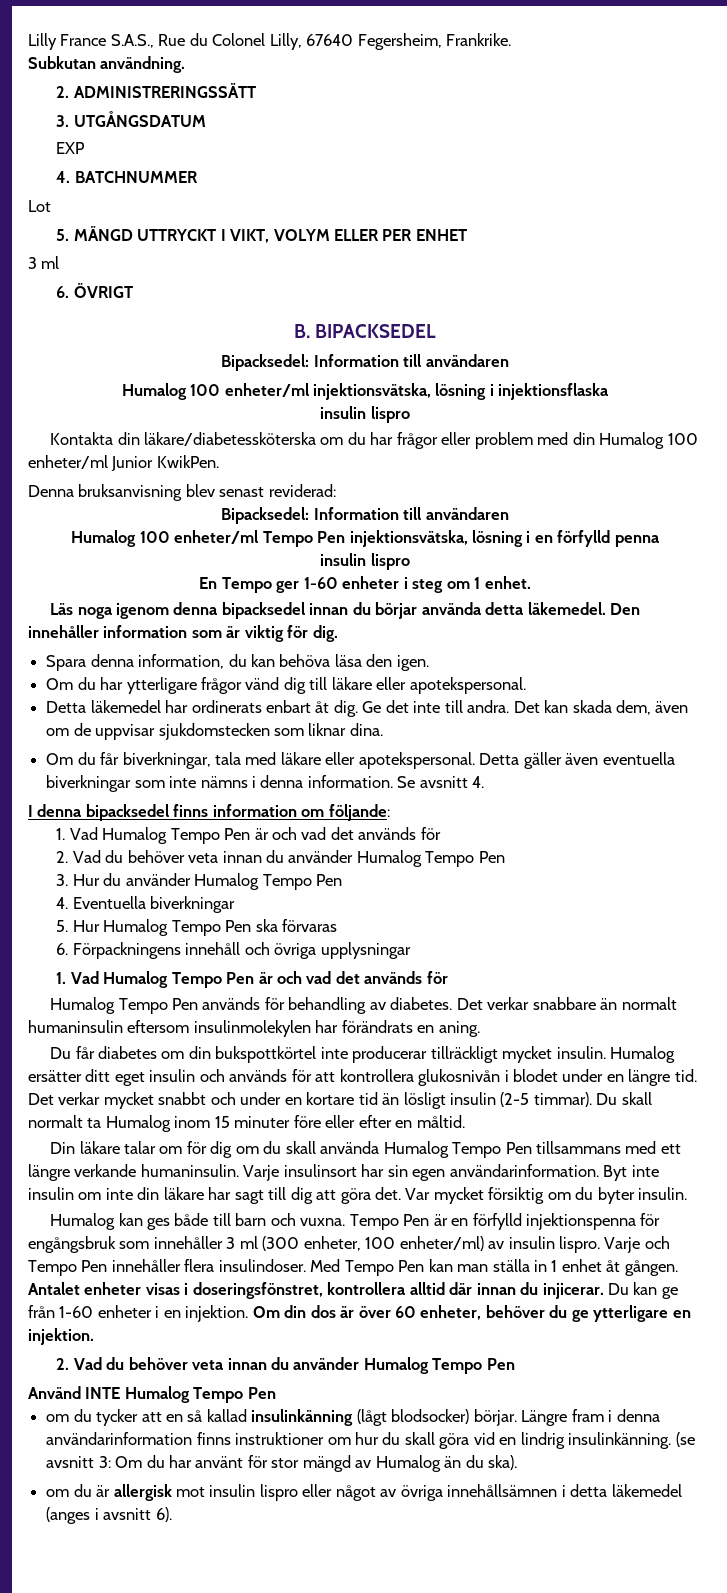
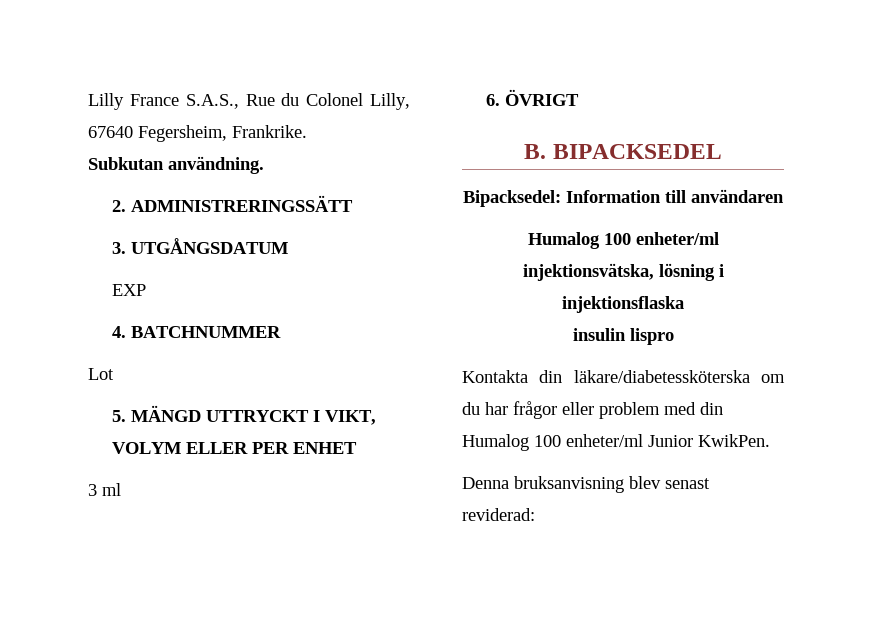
  Denna bruksanvisning blev senast reviderad:
- Bipacksedel: Information till användaren
- Humalog 100 enheter/ml Tempo Pen injektionsvätska, lösning i en förfylld penna
- insulin lispro
- En Tempo ger 1-60 enheter i steg om 1 enhet.
- Läs noga igenom denna bipacksedel innan du börjar använda detta läkemedel. Den innehåller information som är viktig för dig.
- Spara denna information, du kan behöva läsa den igen.
- Om du har ytterligare frågor vänd dig till läkare eller apotekspersonal.
- Detta läkemedel har ordinerats enbart åt dig. Ge det inte till andra. Det kan skada dem, även om de uppvisar sjukdomstecken som liknar dina.
- Om du får biverkningar, tala med läkare eller apotekspersonal. Detta gäller även eventuella biverkningar som inte nämns i denna information. Se avsnitt 4.
- I denna bipacksedel finns information om följande:
- 1. Vad Humalog Tempo Pen är och vad det används för
- 2. Vad du behöver veta innan du använder Humalog Tempo Pen
- 3. Hur du använder Humalog Tempo Pen
- 4. Eventuella biverkningar
- 5. Hur Humalog Tempo Pen ska förvaras
- 6. Förpackningens innehåll och övriga upplysningar
- 1. Vad Humalog Tempo Pen är och vad det används för
- Humalog Tempo Pen används för behandling av diabetes. Det verkar snabbare än normalt humaninsulin eftersom insulinmolekylen har förändrats en aning.
- Du får diabetes om din bukspottkörtel inte producerar tillräckligt mycket insulin. Humalog ersätter ditt eget insulin och används för att kontrollera glukosnivån i blodet under en längre tid. Det verkar mycket snabbt och under en kortare tid än lösligt insulin (2-5 timmar). Du skall normalt ta Humalog inom 15 minuter före eller efter en måltid.
- Din läkare talar om för dig om du skall använda Humalog Tempo Pen tillsammans med ett längre verkande humaninsulin. Varje insulinsort har sin egen användarinformation. Byt inte insulin om inte din läkare har sagt till dig att göra det. Var mycket försiktig om du byter insulin.
- Humalog kan ges både till barn och vuxna. Tempo Pen är en förfylld injektionspenna för engångsbruk som innehåller 3 ml (300 enheter, 100 enheter/ml) av insulin lispro. Varje och Tempo Pen innehåller flera insulindoser. Med Tempo Pen kan man ställa in 1 enhet åt gången. Antalet enheter visas i doseringsfönstret, kontrollera alltid där innan du injicerar. Du kan ge från 1-60 enheter i en injektion. Om din dos är över 60 enheter, behöver du ge ytterligare en injektion.
- 2. Vad du behöver veta innan du använder Humalog Tempo Pen
- Använd INTE Humalog Tempo Pen
- om du tycker att en så kallad insulinkänning (lågt blodsocker) börjar. Längre fram i denna användarinformation finns instruktioner om hur du skall göra vid en lindrig insulinkänning. (se avsnitt 3: Om du har använt för stor mängd av Humalog än du ska).
- om du är allergisk mot insulin lispro eller något av övriga innehållsämnen i detta läkemedel (anges i avsnitt 6).

